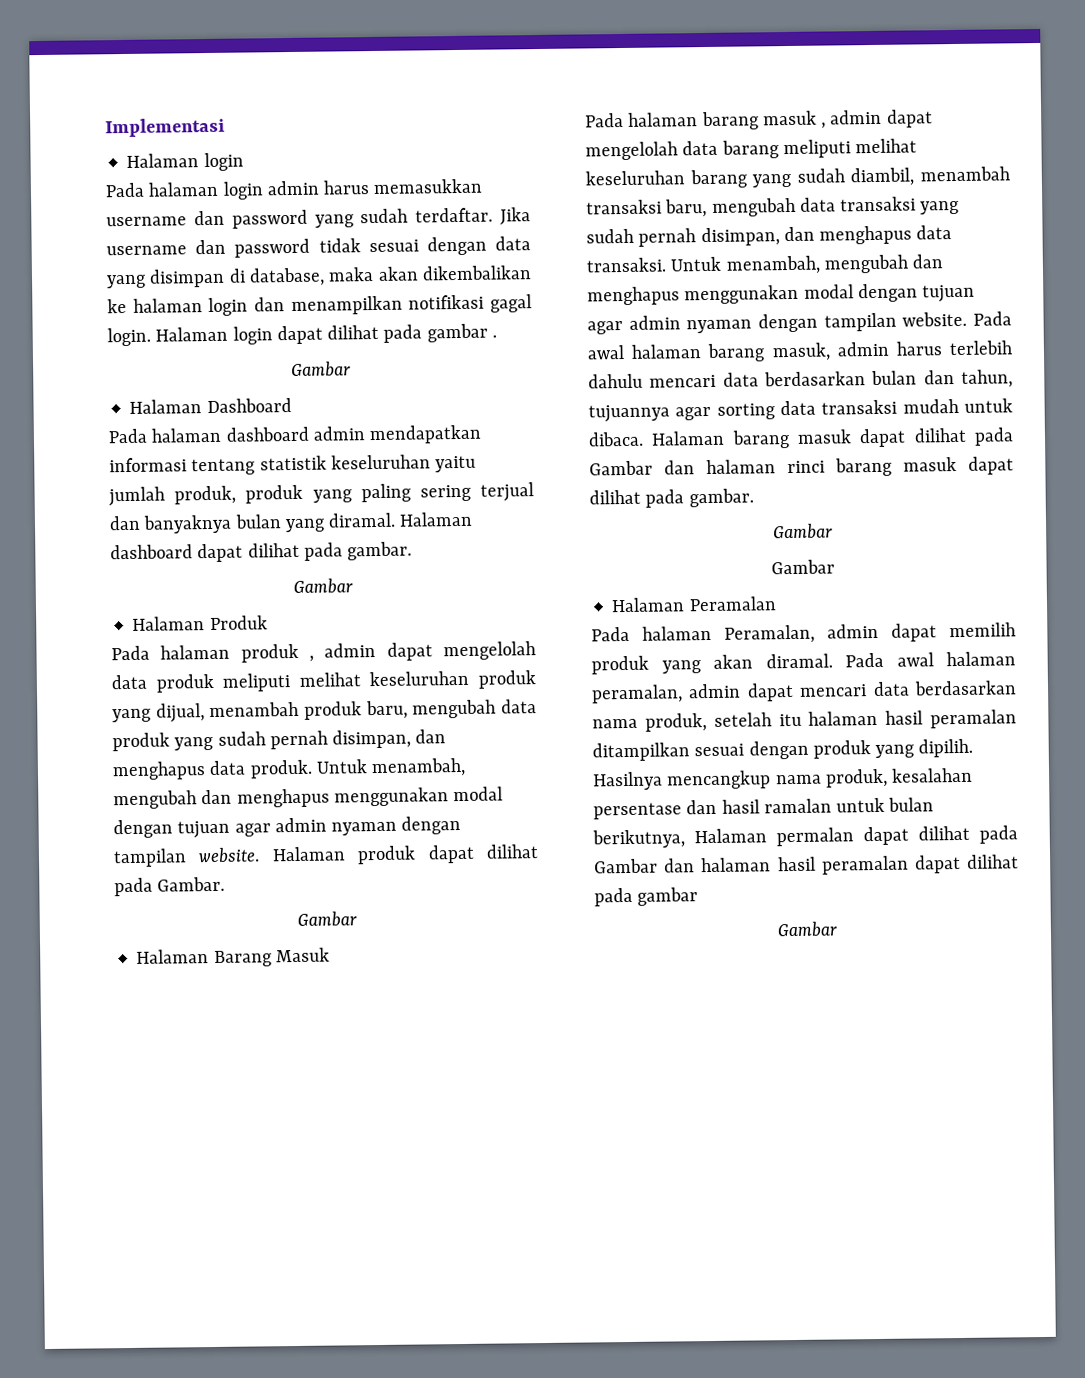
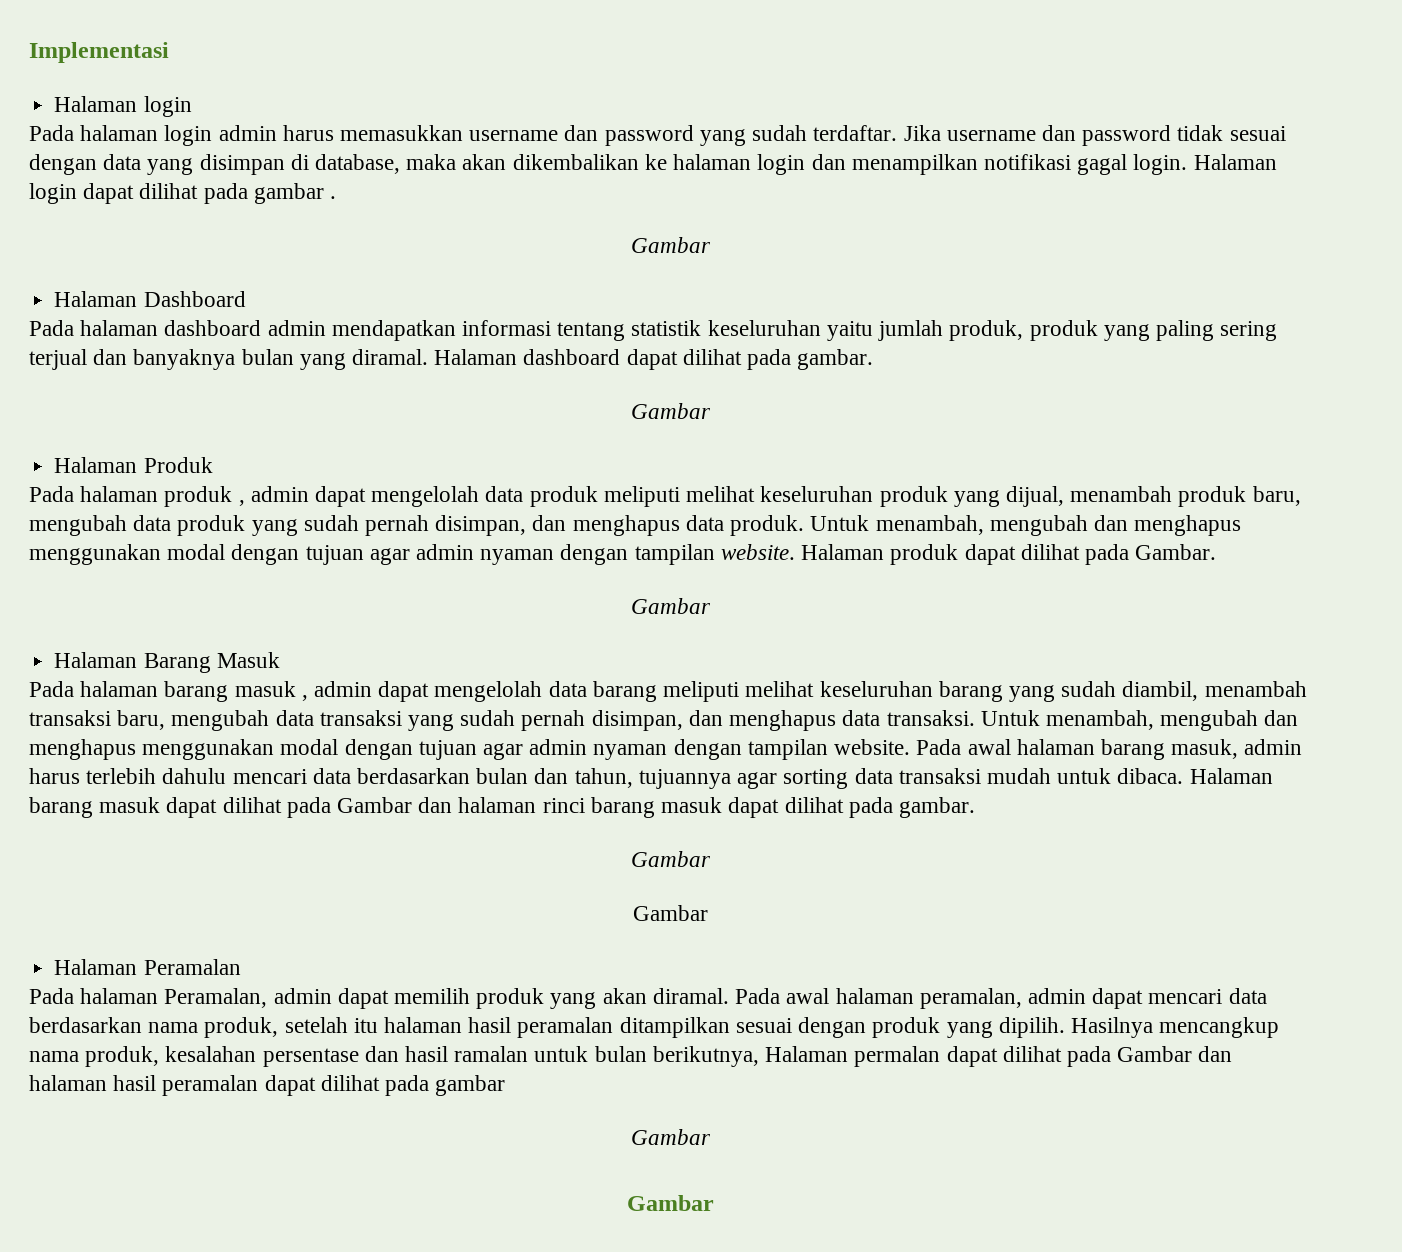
  Hasilnya mencangkup nama produk, kesalahan persentase dan hasil ramalan untuk bulan berikutnya, Halaman permalan dapat dilihat pada Gambar dan halaman hasil peramalan dapat dilihat pada gambar
+ Gambar

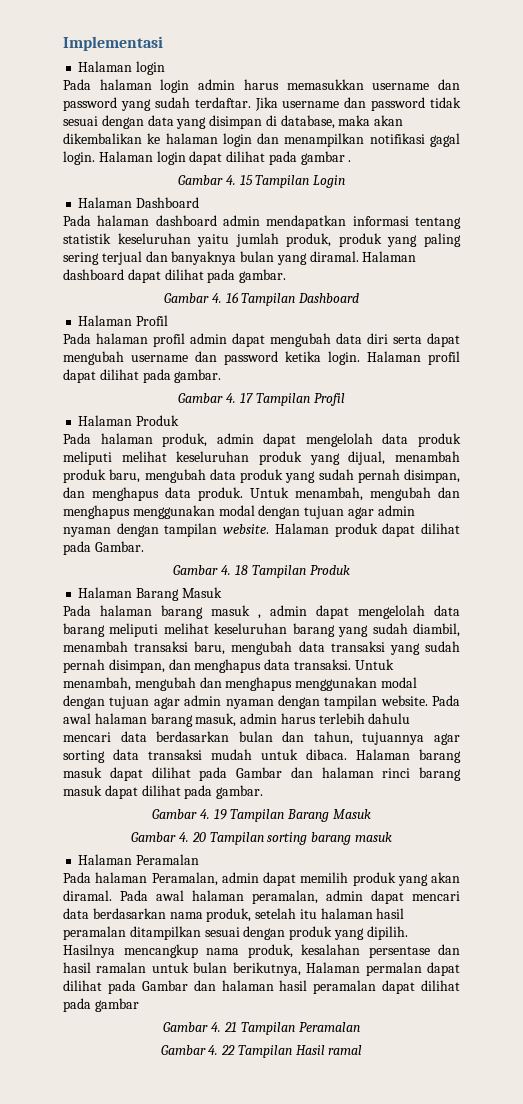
  Halaman login dapat dilihat pada gambar .
- Gambar
+ Gambar 4. 15 Tampilan Login
  Halaman dashboard dapat dilihat pada gambar.
- Gambar
+ Gambar 4. 16 Tampilan Dashboard
+ Halaman Profil
+ Pada halaman profil admin dapat mengubah data diri serta dapat mengubah username dan password ketika login. Halaman profil dapat dilihat pada gambar.
+ Gambar 4. 17 Tampilan Profil
- Pada halaman produk , admin dapat mengelolah data produk meliputi melihat keseluruhan produk yang dijual, menambah produk baru, mengubah data produk yang sudah pernah disimpan, dan menghapus data produk.
+ Pada halaman produk, admin dapat mengelolah data produk meliputi melihat keseluruhan produk yang dijual, menambah produk baru, mengubah data produk yang sudah pernah disimpan, dan menghapus data produk.
  Halaman produk dapat dilihat pada Gambar.
- Gambar
+ Gambar 4. 18 Tampilan Produk
  Halaman barang masuk dapat dilihat pada Gambar dan halaman rinci barang masuk dapat dilihat pada gambar.
- Gambar
- Gambar
+ Gambar 4. 19 Tampilan Barang Masuk
+ Gambar 4. 20 Tampilan sorting barang masuk
  Hasilnya mencangkup nama produk, kesalahan persentase dan hasil ramalan untuk bulan berikutnya, Halaman permalan dapat dilihat pada Gambar dan halaman hasil peramalan dapat dilihat pada gambar
- Gambar
- Gambar
+ Gambar 4. 21 Tampilan Peramalan
+ Gambar 4. 22 Tampilan Hasil ramal

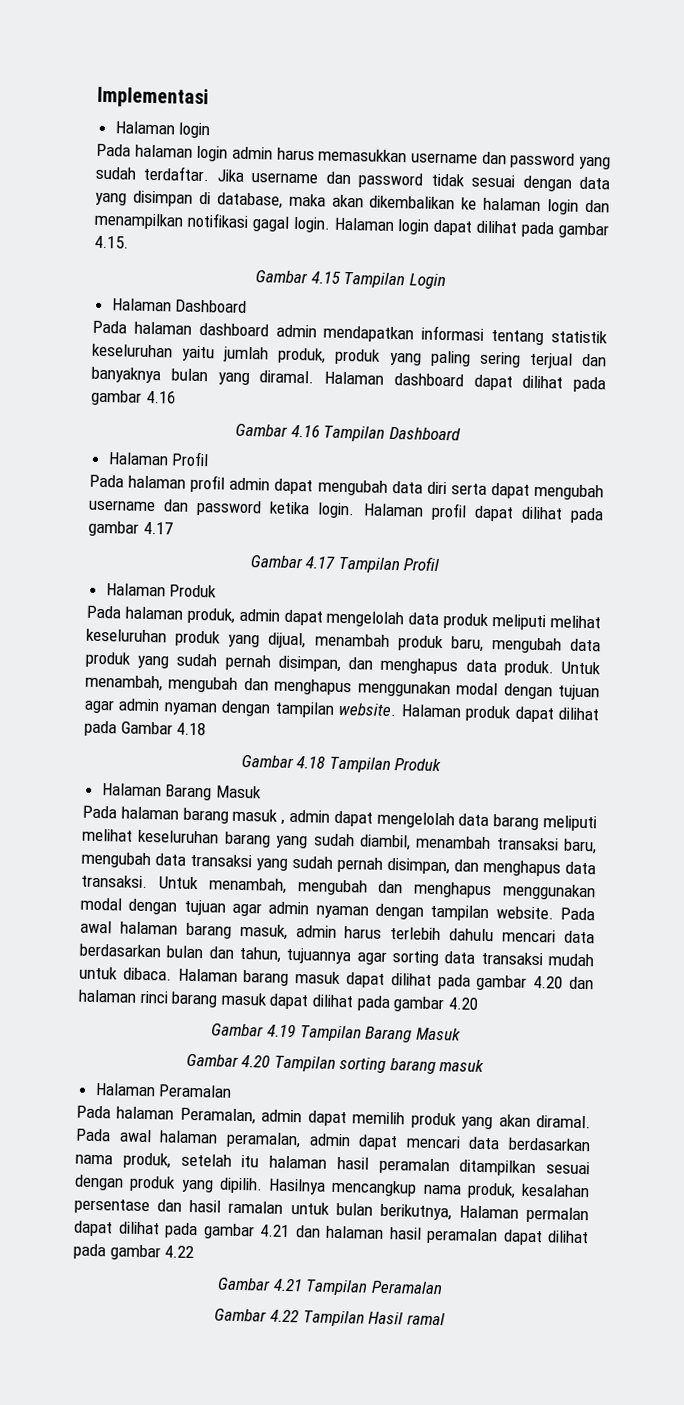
- Halaman login dapat dilihat pada gambar .
- Gambar 4. 15 Tampilan Login
+ Halaman login dapat dilihat pada gambar 4.15.
+ Gambar 4.15 Tampilan Login
- Halaman dashboard dapat dilihat pada gambar.
- Gambar 4. 16 Tampilan Dashboard
+ Halaman dashboard dapat dilihat pada gambar 4.16
+ Gambar 4.16 Tampilan Dashboard
- Halaman profil dapat dilihat pada gambar.
- Gambar 4. 17 Tampilan Profil
+ Halaman profil dapat dilihat pada gambar 4.17
+ Gambar 4.17 Tampilan Profil
- Halaman produk dapat dilihat pada Gambar.
- Gambar 4. 18 Tampilan Produk
+ Halaman produk dapat dilihat pada Gambar 4.18
+ Gambar 4.18 Tampilan Produk
- Halaman barang masuk dapat dilihat pada Gambar dan halaman rinci barang masuk dapat dilihat pada gambar.
- Gambar 4. 19 Tampilan Barang Masuk
+ Halaman barang masuk dapat dilihat pada gambar 4.20 dan halaman rinci barang masuk dapat dilihat pada gambar 4.20
+ Gambar 4.19 Tampilan Barang Masuk
- Gambar 4. 20 Tampilan sorting barang masuk
+ Gambar 4.20 Tampilan sorting barang masuk
- Hasilnya mencangkup nama produk, kesalahan persentase dan hasil ramalan untuk bulan berikutnya, Halaman permalan dapat dilihat pada Gambar dan halaman hasil peramalan dapat dilihat pada gambar
- Gambar 4. 21 Tampilan Peramalan
+ Hasilnya mencangkup nama produk, kesalahan persentase dan hasil ramalan untuk bulan berikutnya, Halaman permalan dapat dilihat pada gambar 4.21 dan halaman hasil peramalan dapat dilihat pada gambar 4.22
+ Gambar 4.21 Tampilan Peramalan
- Gambar 4. 22 Tampilan Hasil ramal
+ Gambar 4.22 Tampilan Hasil ramal

